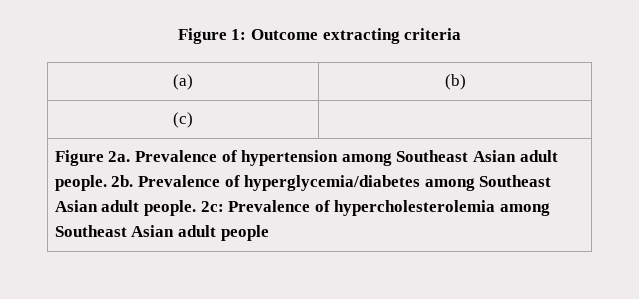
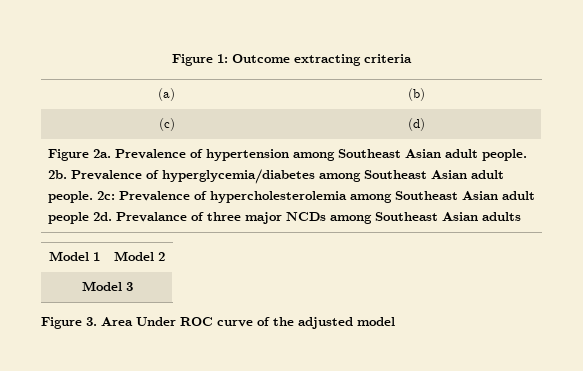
- (c) |
+ (c) | (d)
- Figure 2a. Prevalence of hypertension among Southeast Asian adult people. 2b. Prevalence of hyperglycemia/diabetes among Southeast Asian adult people. 2c: Prevalence of hypercholesterolemia among Southeast Asian adult people
+ Figure 2a. Prevalence of hypertension among Southeast Asian adult people. 2b. Prevalence of hyperglycemia/diabetes among Southeast Asian adult people. 2c: Prevalence of hypercholesterolemia among Southeast Asian adult people 2d. Prevalance of three major NCDs among Southeast Asian adults
+ Model 1 | Model 2
+ Model 3
+ Figure 3. Area Under ROC curve of the adjusted model

